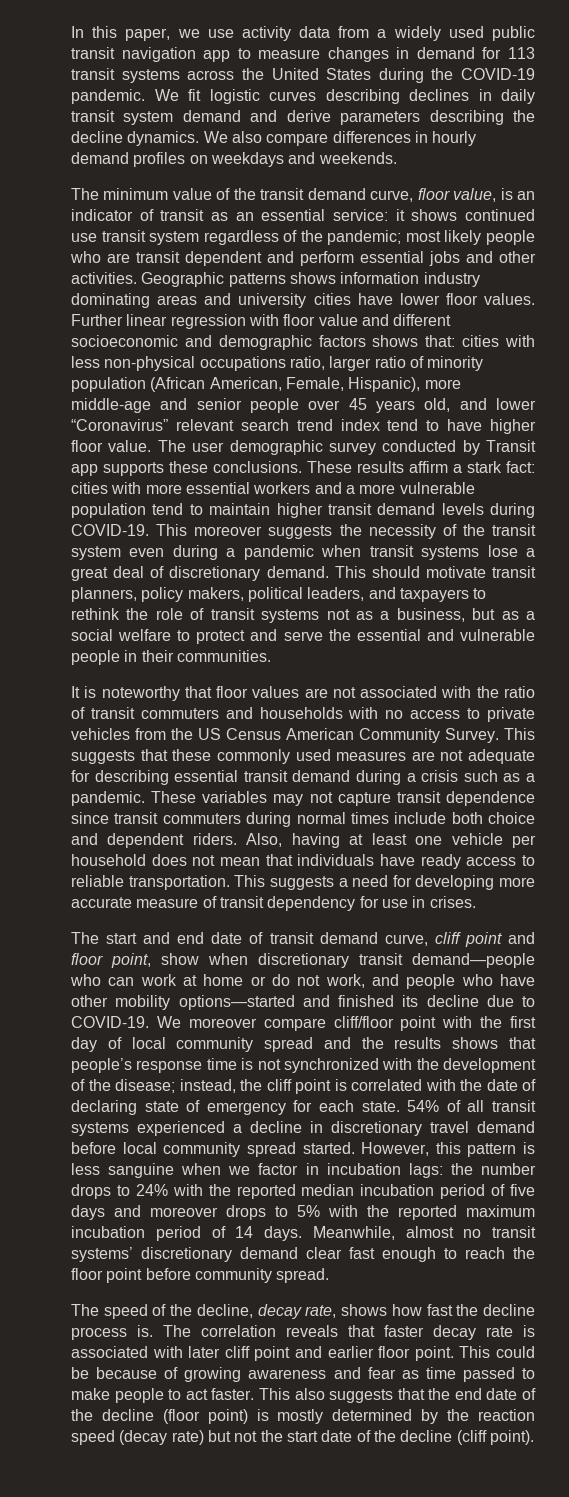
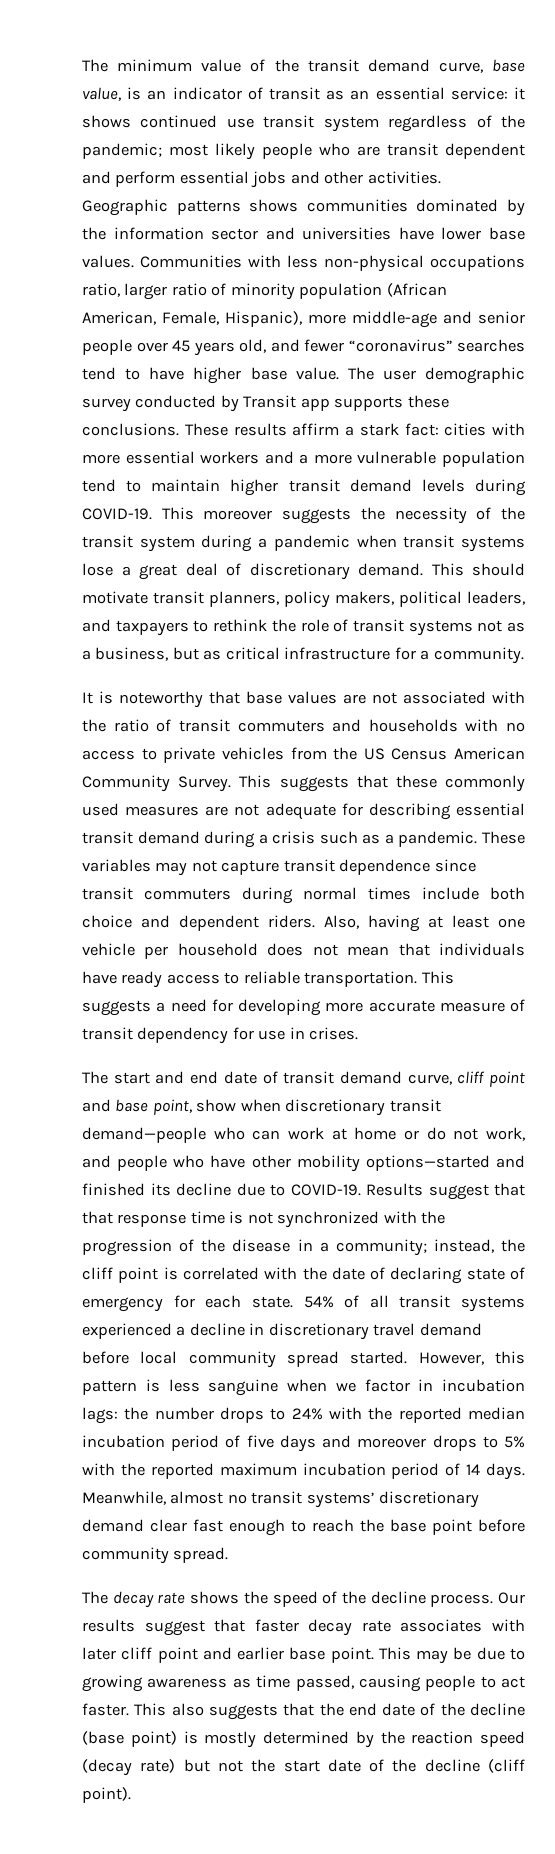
- In this paper, we use activity data from a widely used public transit navigation app to measure changes in demand for 113 transit systems across the United States during the COVID-19 pandemic. We fit logistic curves describing declines in daily transit system demand and derive parameters describing the decline dynamics. We also compare differences in hourly demand profiles on weekdays and weekends.
- The minimum value of the transit demand curve, floor value, is an indicator of transit as an essential service: it shows continued use transit system regardless of the pandemic; most likely people who are transit dependent and perform essential jobs and other activities.
+ The minimum value of the transit demand curve, base value, is an indicator of transit as an essential service: it shows continued use transit system regardless of the pandemic; most likely people who are transit dependent and perform essential jobs and other activities.
- Geographic patterns shows information industry dominating areas and university cities have lower floor values. Further linear regression with floor value and different socioeconomic and demographic factors shows that: cities with less non-physical occupations ratio, larger ratio of minority population (African American, Female, Hispanic), more middle-age and senior people over 45 years old, and lower “Coronavirus” relevant search trend index tend to have higher floor value.
+ Geographic patterns shows communities dominated by the information sector and universities have lower base values. Communities with less non-physical occupations ratio, larger ratio of minority population (African American, Female, Hispanic), more middle-age and senior people over 45 years old, and fewer “coronavirus” searches tend to have higher base value.
- This moreover suggests the necessity of the transit system even during a pandemic when transit systems lose a great deal of discretionary demand.
+ This moreover suggests the necessity of the transit system during a pandemic when transit systems lose a great deal of discretionary demand.
- This should motivate transit planners, policy makers, political leaders, and taxpayers to rethink the role of transit systems not as a business, but as a social welfare to protect and serve the essential and vulnerable people in their communities.
+ This should motivate transit planners, policy makers, political leaders, and taxpayers to rethink the role of transit systems not as a business, but as critical infrastructure for a community.
- It is noteworthy that floor values are not associated with the ratio of transit commuters and households with no access to private vehicles from the US Census American Community Survey.
+ It is noteworthy that base values are not associated with the ratio of transit commuters and households with no access to private vehicles from the US Census American Community Survey.
- The start and end date of transit demand curve, cliff point and floor point, show when discretionary transit demand—people who can work at home or do not work, and people who have other mobility options—started and finished its decline due to COVID-19.
+ The start and end date of transit demand curve, cliff point and base point, show when discretionary transit demand—people who can work at home or do not work, and people who have other mobility options—started and finished its decline due to COVID-19.
- We moreover compare cliff/floor point with the first day of local community spread and the results shows that people’s response time is not synchronized with the development of the disease; instead, the cliff point is correlated with the date of declaring state of emergency for each state.
+ Results suggest that that response time is not synchronized with the progression of the disease in a community; instead, the cliff point is correlated with the date of declaring state of emergency for each state.
- Meanwhile, almost no transit systems’ discretionary demand clear fast enough to reach the floor point before community spread.
+ Meanwhile, almost no transit systems’ discretionary demand clear fast enough to reach the base point before community spread.
- The speed of the decline, decay rate, shows how fast the decline process is. The correlation reveals that faster decay rate is associated with later cliff point and earlier floor point.
+ The decay rate shows the speed of the decline process. Our results suggest that faster decay rate associates with later cliff point and earlier base point.
- This could be because of growing awareness and fear as time passed to make people to act faster.
+ This may be due to growing awareness as time passed, causing people to act faster.
- This also suggests that the end date of the decline (floor point) is mostly determined by the reaction speed (decay rate) but not the start date of the decline (cliff point).
+ This also suggests that the end date of the decline (base point) is mostly determined by the reaction speed (decay rate) but not the start date of the decline (cliff point).

